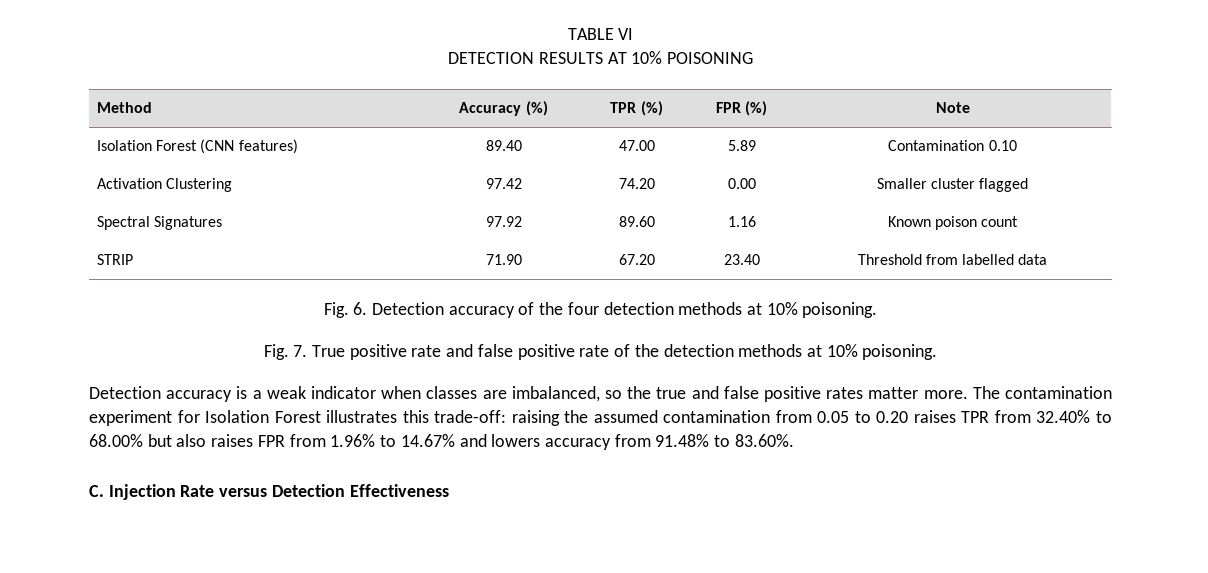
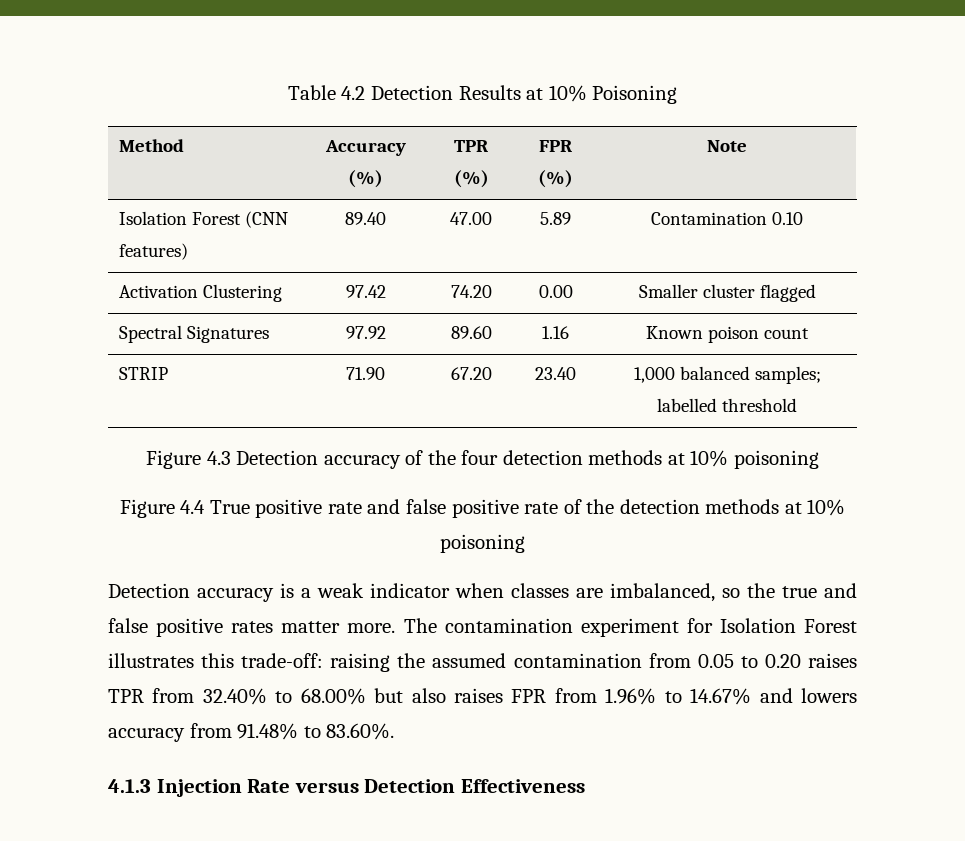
- TABLE VI
- DETECTION RESULTS AT 10% POISONING
+ Table 4.2 Detection Results at 10% Poisoning
- STRIP | 71.90 | 67.20 | 23.40 | Threshold from labelled data
- Fig. 6. Detection accuracy of the four detection methods at 10% poisoning.
- Fig. 7. True positive rate and false positive rate of the detection methods at 10% poisoning.
+ STRIP | 71.90 | 67.20 | 23.40 | 1,000 balanced samples; labelled threshold
+ Figure 4.3 Detection accuracy of the four detection methods at 10% poisoning
+ Figure 4.4 True positive rate and false positive rate of the detection methods at 10% poisoning
- C. Injection Rate versus Detection Effectiveness
+ 4.1.3 Injection Rate versus Detection Effectiveness

